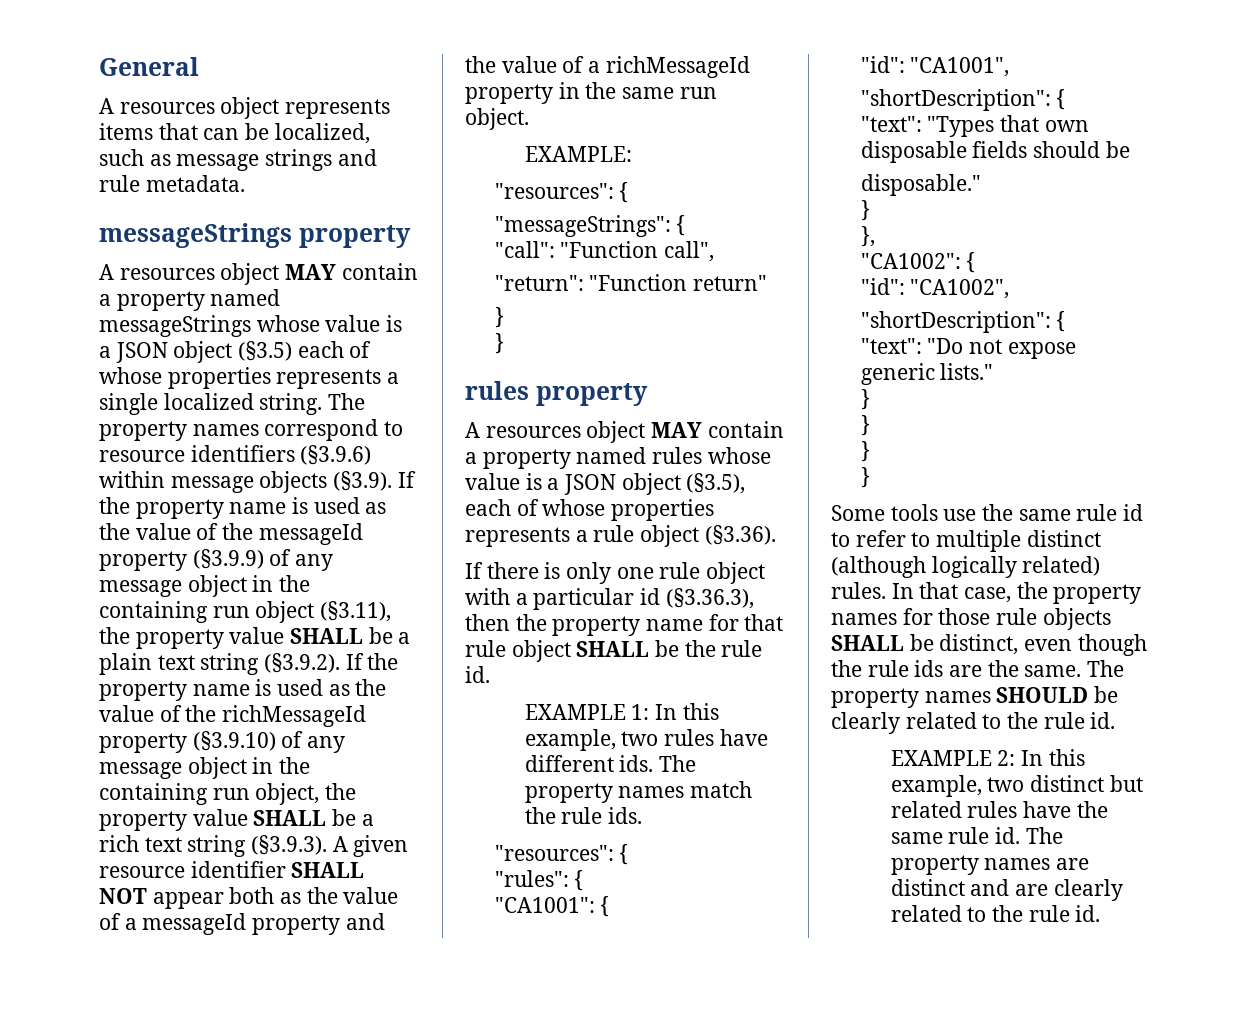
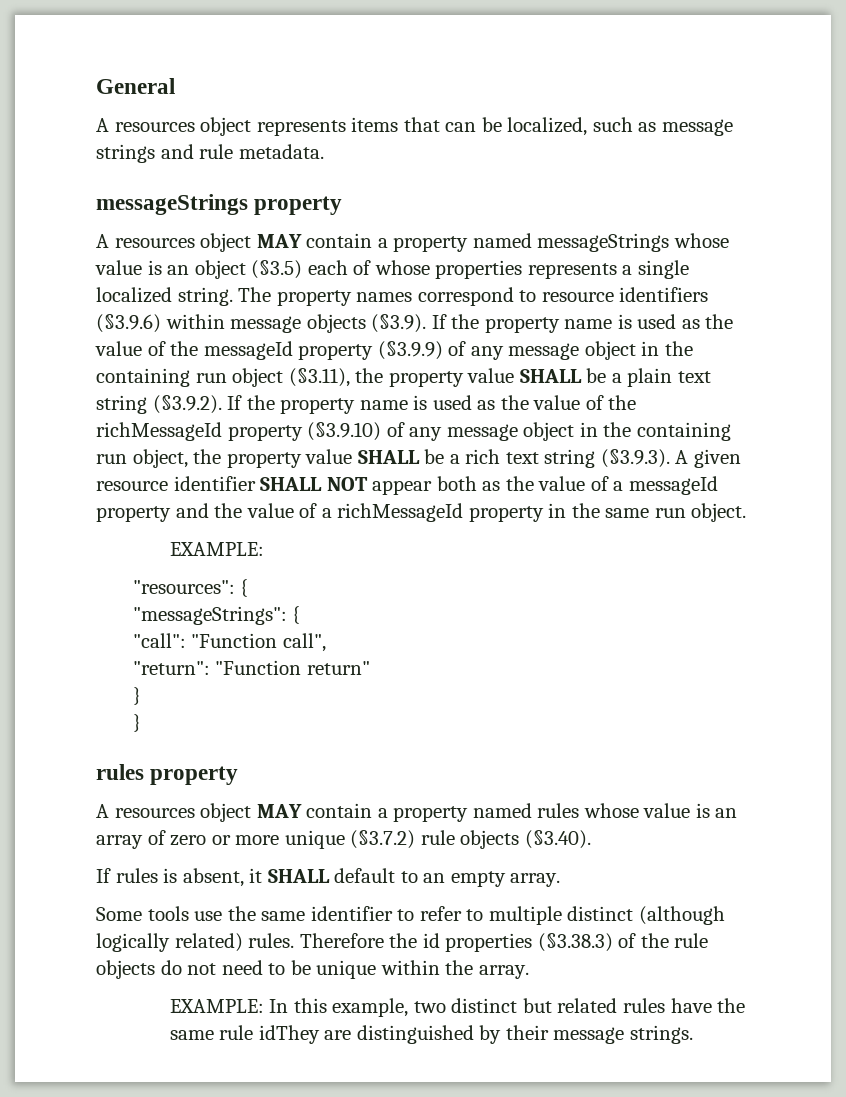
- A resources object MAY contain a property named messageStrings whose value is a JSON object (§3.5) each of whose properties represents a single localized string.
+ A resources object MAY contain a property named messageStrings whose value is an object (§3.5) each of whose properties represents a single localized string.
- A resources object MAY contain a property named rules whose value is a JSON object (§3.5), each of whose properties represents a rule object (§3.36).
- If there is only one rule object with a particular id (§3.36.3), then the property name for that rule object SHALL be the rule id.
- EXAMPLE 1: In this example, two rules have different ids. The property names match the rule ids.
- "resources": {
- "rules": {
- "CA1001": {
- "id": "CA1001",
- "shortDescription": {
- "text": "Types that own disposable fields should be
- disposable."
- }
- },
- "CA1002": {
- "id": "CA1002",
- "shortDescription": {
- "text": "Do not expose generic lists."
- }
- }
- }
- }
+ A resources object MAY contain a property named rules whose value is an array of zero or more unique (§3.7.2) rule objects (§3.40).
+ If rules is absent, it SHALL default to an empty array.
- Some tools use the same rule id to refer to multiple distinct (although logically related) rules.
+ Some tools use the same identifier to refer to multiple distinct (although logically related) rules.
- In that case, the property names for those rule objects SHALL be distinct, even though the rule ids are the same. The property names SHOULD be clearly related to the rule id.
- EXAMPLE 2: In this example, two distinct but related rules have the same rule id. The property names are distinct and are clearly related to the rule id.
+ Therefore the id properties (§3.38.3) of the rule objects do not need to be unique within the array.
+ EXAMPLE: In this example, two distinct but related rules have the same rule idThey are distinguished by their message strings.

